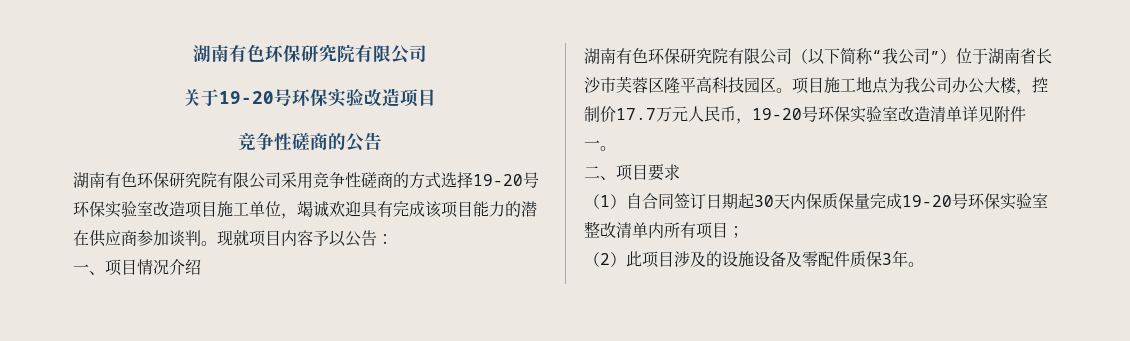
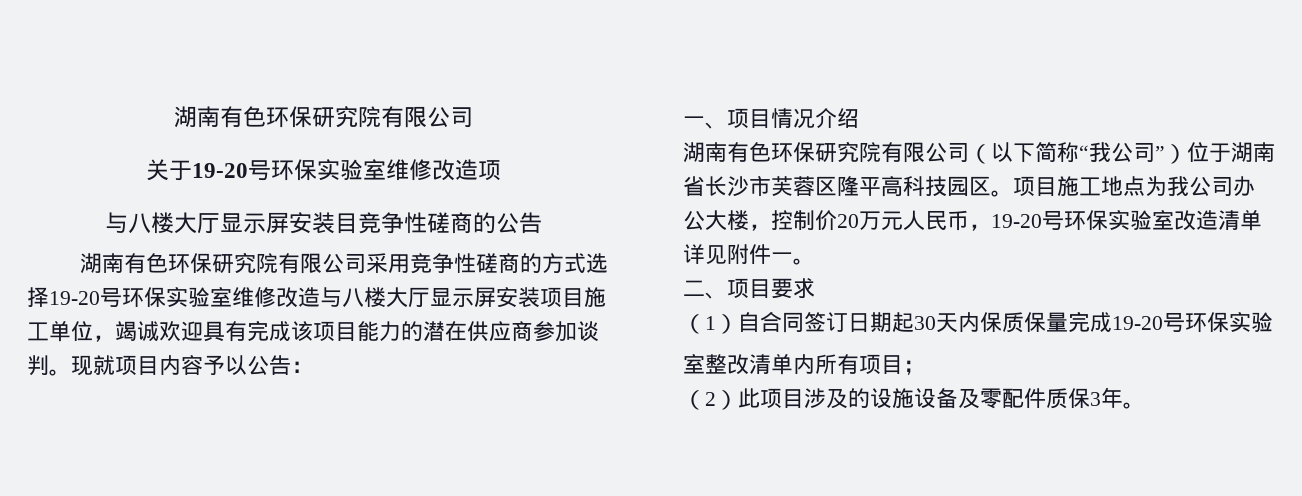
- 关于19-20号环保实验改造项目
- 竞争性磋商的公告
+ 关于19-20号环保实验室维修改造项
+ 与八楼大厅显示屏安装目竞争性磋商的公告
- 湖南有色环保研究院有限公司采用竞争性磋商的方式选择19-20号环保实验室改造项目施工单位，竭诚欢迎具有完成该项目能力的潜在供应商参加谈判。
+ 湖南有色环保研究院有限公司采用竞争性磋商的方式选择19-20号环保实验室维修改造与八楼大厅显示屏安装项目施工单位，竭诚欢迎具有完成该项目能力的潜在供应商参加谈判。
- 项目施工地点为我公司办公大楼，控制价17.7万元人民币，19-20号环保实验室改造清单详见附件一。
+ 项目施工地点为我公司办公大楼，控制价20万元人民币，19-20号环保实验室改造清单详见附件一。
- （1）自合同签订日期起30天内保质保量完成19-20号环保实验室整改清单内所有项目；
+ （1）自合同签订日期起30天内保质保量完成19-20号环保实验
+ 室整改清单内所有项目；

